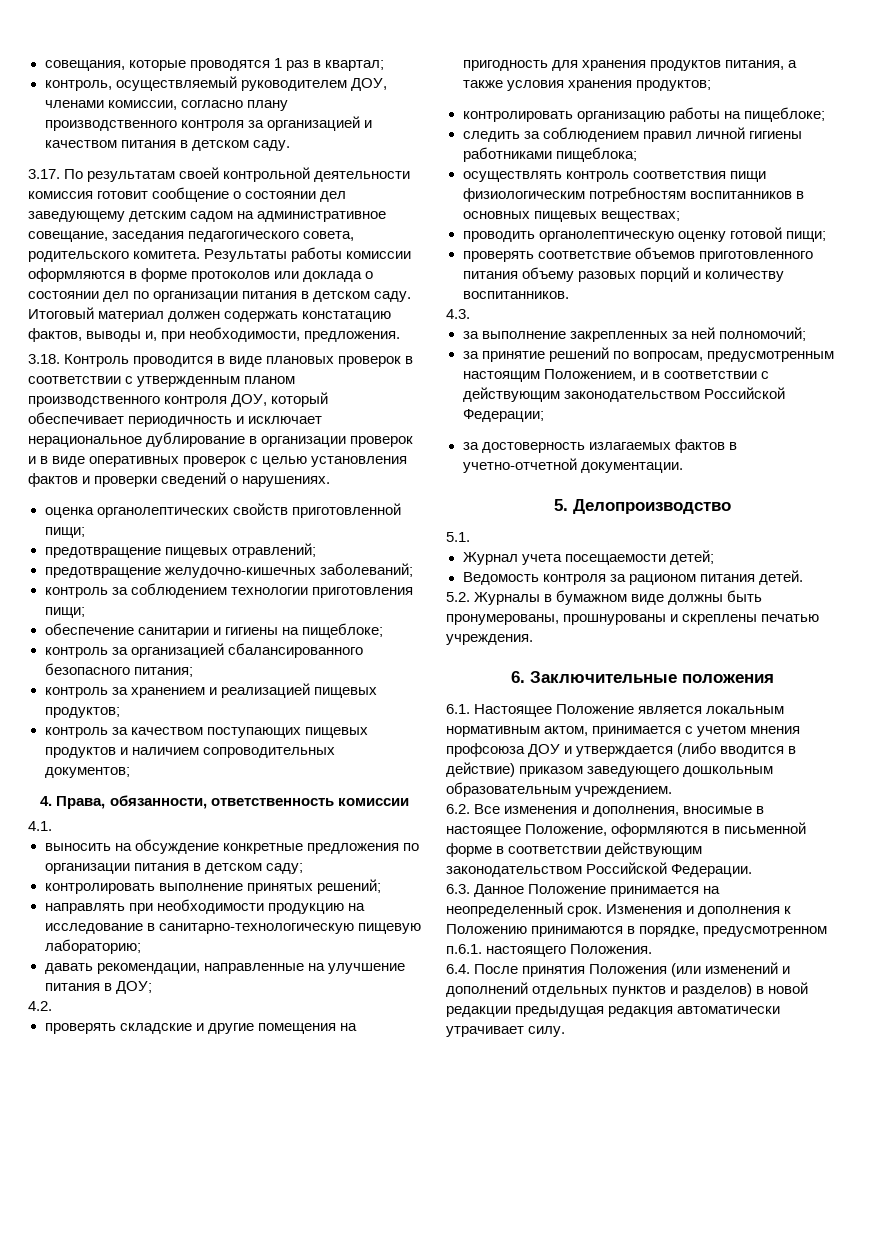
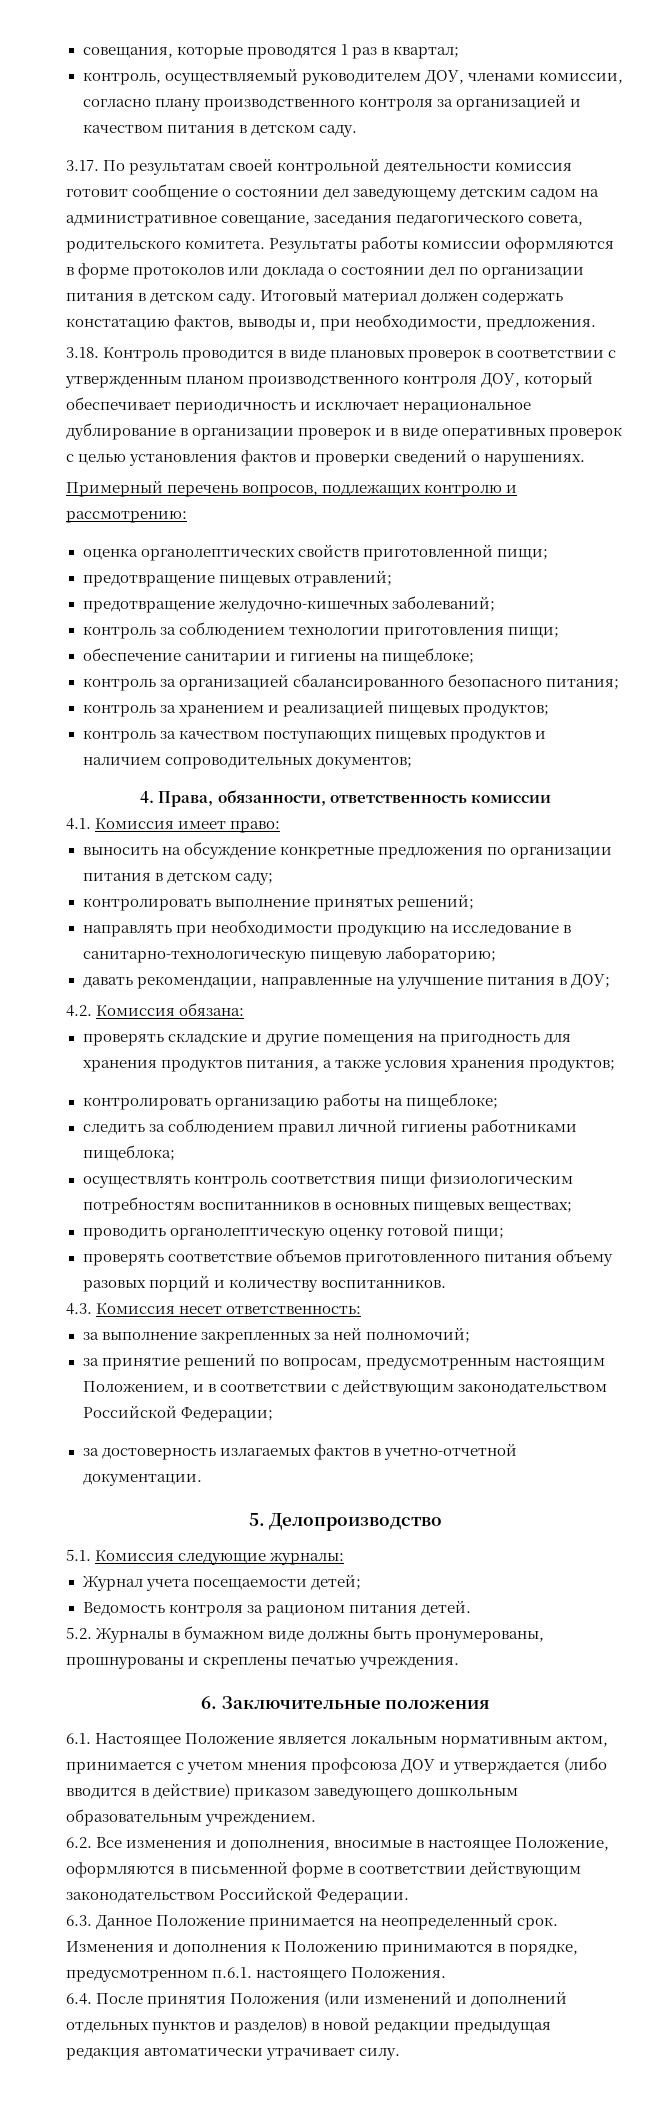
+ Примерный перечень вопросов, подлежащих контролю и рассмотрению:
- 4.1.
+ 4.1. Комиссия имеет право:
- 4.2.
+ 4.2. Комиссия обязана:
- 4.3.
+ 4.3. Комиссия несет ответственность:
- 5.1.
+ 5.1. Комиссия следующие журналы:

